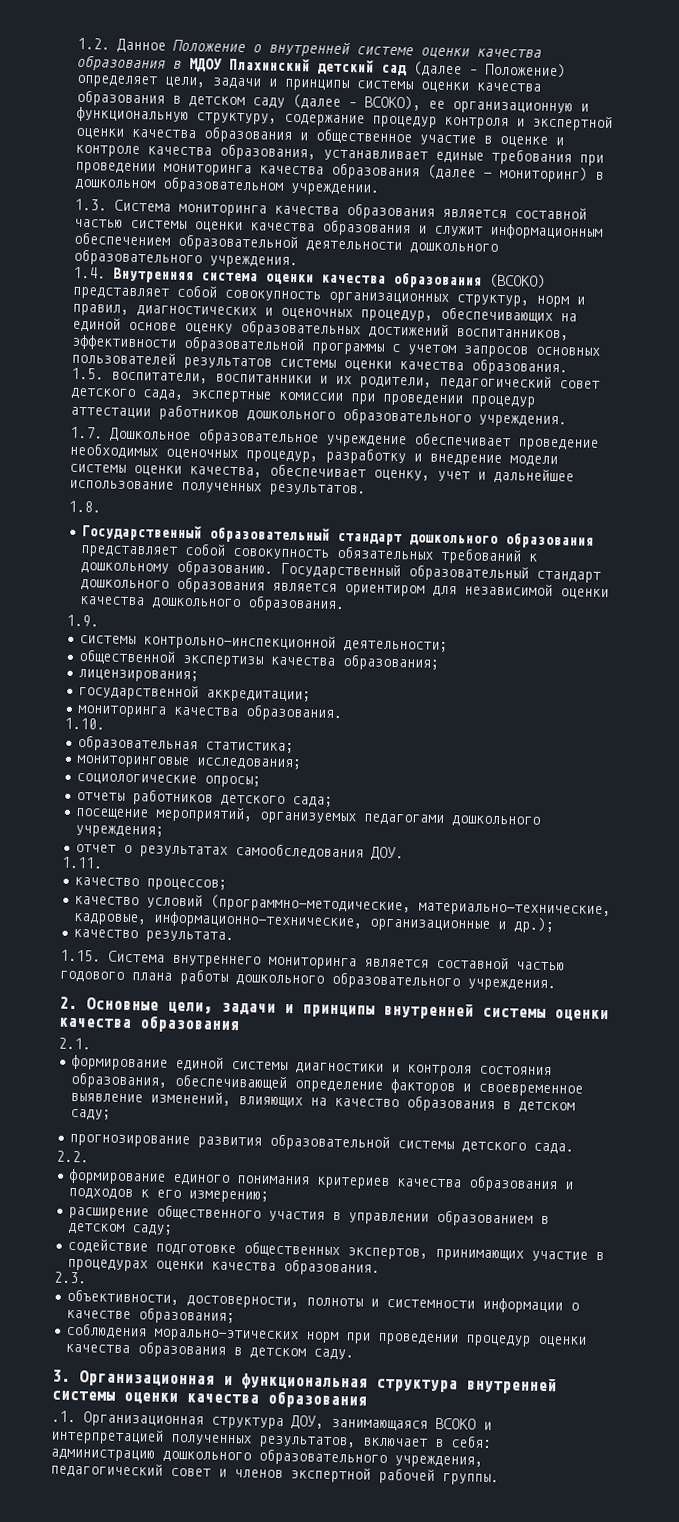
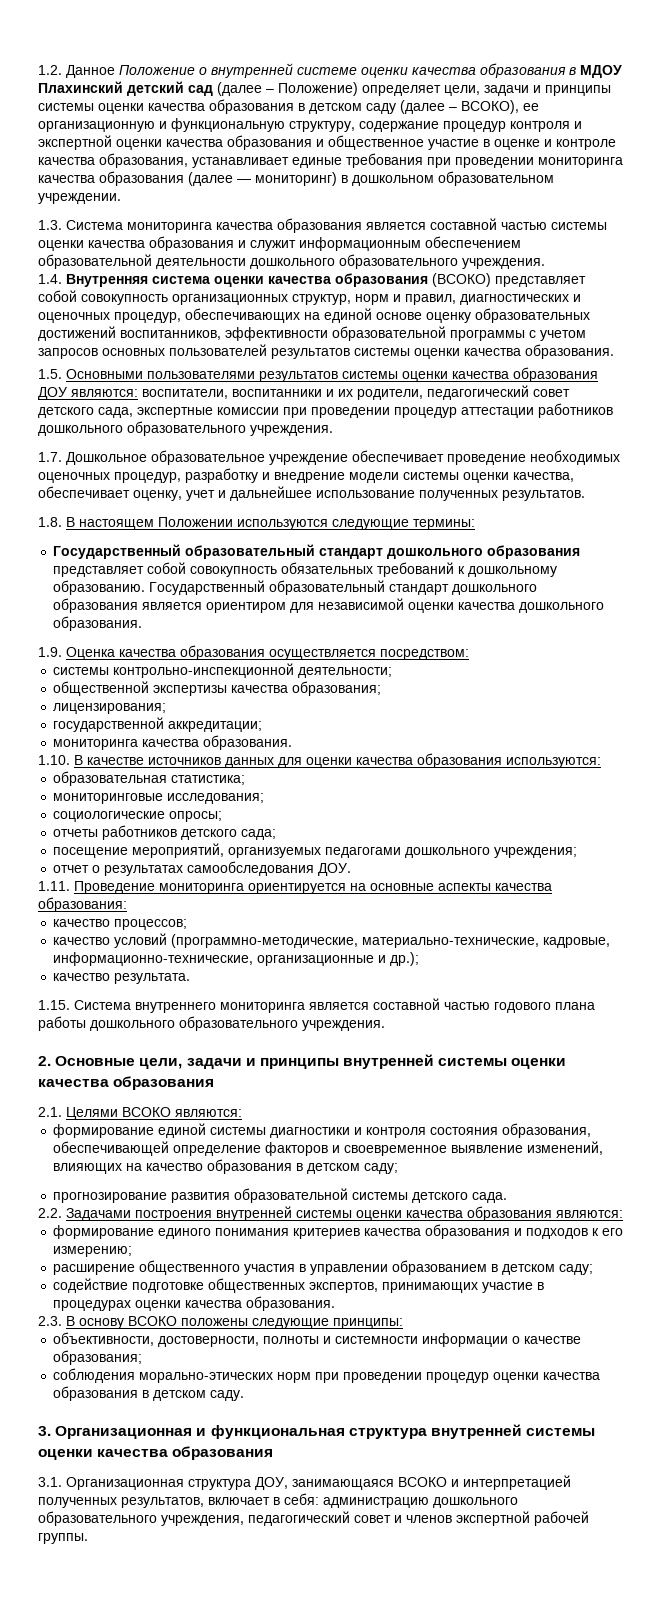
- 1.5. воспитатели, воспитанники и их родители, педагогический совет детского сада, экспертные комиссии при проведении процедур аттестации работников дошкольного образовательного учреждения.
+ 1.5. Основными пользователями результатов системы оценки качества образования ДОУ являются: воспитатели, воспитанники и их родители, педагогический совет детского сада, экспертные комиссии при проведении процедур аттестации работников дошкольного образовательного учреждения.
- 1.8.
+ 1.8. В настоящем Положении используются следующие термины:
- 1.9.
+ 1.9. Оценка качества образования осуществляется посредством:
- 1.10.
+ 1.10. В качестве источников данных для оценки качества образования используются:
- 1.11.
+ 1.11. Проведение мониторинга ориентируется на основные аспекты качества образования:
- 2.1.
+ 2.1. Целями ВСОКО являются:
- 2.2.
+ 2.2. Задачами построения внутренней системы оценки качества образования являются:
- 2.3.
+ 2.3. В основу ВСОКО положены следующие принципы:
- .1. Организационная структура ДОУ, занимающаяся ВСОКО и интерпретацией полученных результатов, включает в себя: администрацию дошкольного образовательного учреждения, педагогический совет и членов экспертной рабочей группы.
+ 3.1. Организационная структура ДОУ, занимающаяся ВСОКО и интерпретацией полученных результатов, включает в себя: администрацию дошкольного образовательного учреждения, педагогический совет и членов экспертной рабочей группы.

